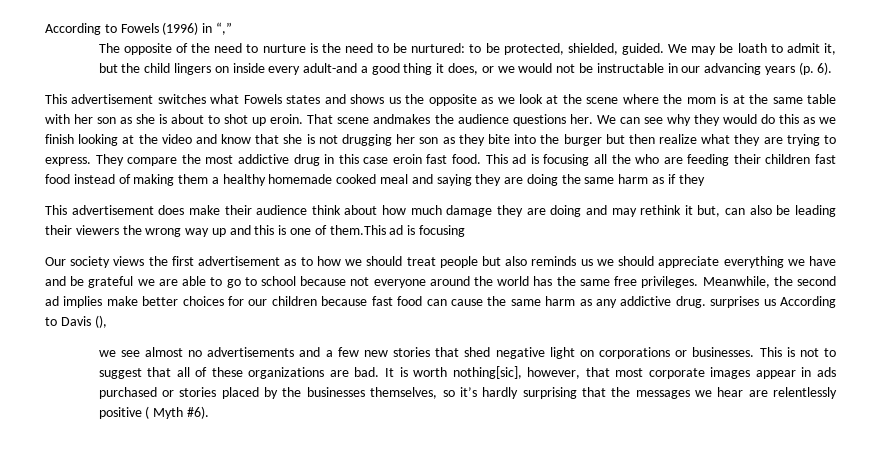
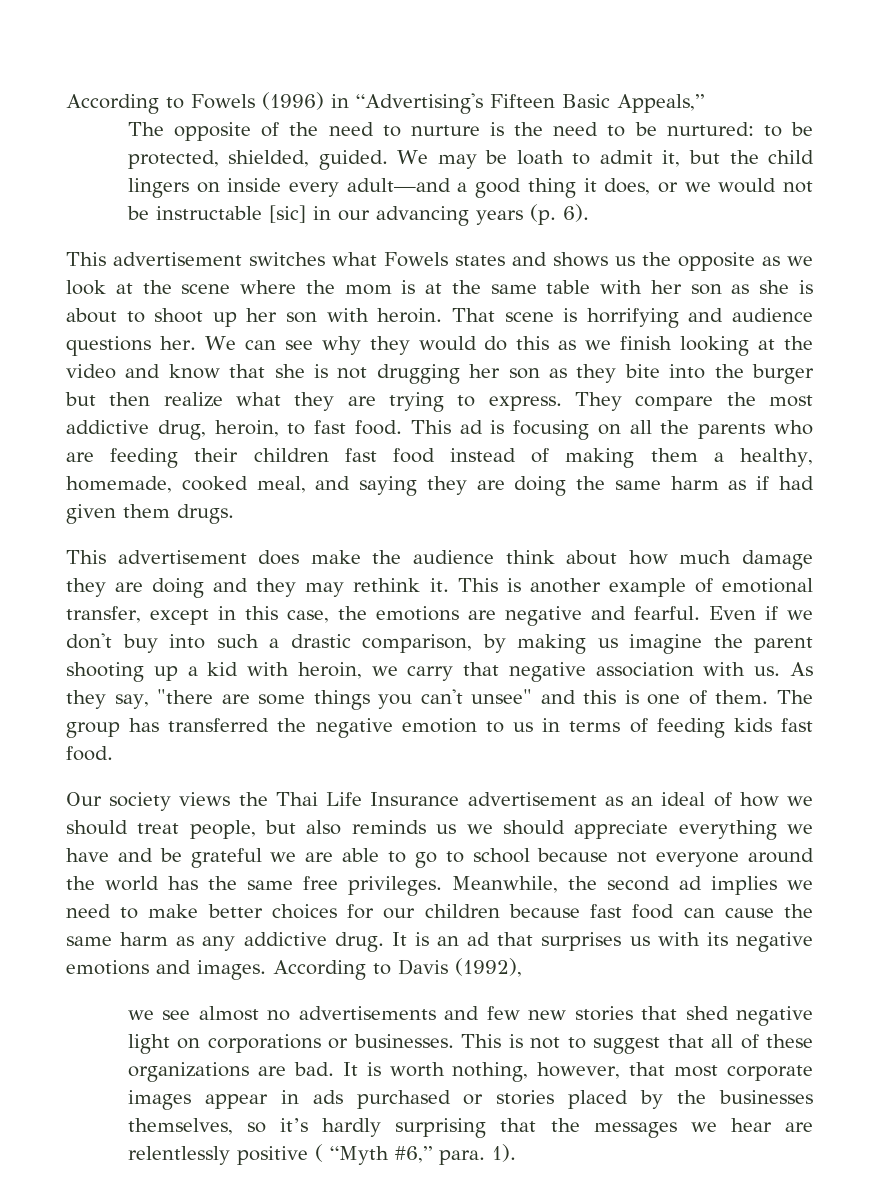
- According to Fowels (1996) in “,”
+ According to Fowels (1996) in “Advertising's Fifteen Basic Appeals,”
- We may be loath to admit it, but the child lingers on inside every adult-and a good thing it does, or we would not be instructable in our advancing years (p. 6).
+ We may be loath to admit it, but the child lingers on inside every adult—and a good thing it does, or we would not be instructable [sic] in our advancing years (p. 6).
- This advertisement switches what Fowels states and shows us the opposite as we look at the scene where the mom is at the same table with her son as she is about to shot up eroin. That scene andmakes the audience questions her.
+ This advertisement switches what Fowels states and shows us the opposite as we look at the scene where the mom is at the same table with her son as she is about to shoot up her son with heroin. That scene is horrifying and audience questions her.
- They compare the most addictive drug in this case eroin fast food.
+ They compare the most addictive drug, heroin, to fast food.
- This ad is focusing all the who are feeding their children fast food instead of making them a healthy homemade cooked meal and saying they are doing the same harm as if they
+ This ad is focusing on all the parents who are feeding their children fast food instead of making them a healthy, homemade, cooked meal, and saying they are doing the same harm as if had given them drugs.
- This advertisement does make their audience think about how much damage they are doing and may rethink it but, can also be leading their viewers the wrong way up and this is one of them.This ad is focusing
- Our society views the first advertisement as to how we should treat people but also reminds us we should appreciate everything we have and be grateful we are able to go to school because not everyone around the world has the same free privileges.
+ This advertisement does make the audience think about how much damage they are doing and they may rethink it. This is another example of emotional transfer, except in this case, the emotions are negative and fearful. Even if we don't buy into such a drastic comparison, by making us imagine the parent shooting up a kid with heroin, we carry that negative association with us. As they say, "there are some things you can't unsee" and this is one of them. The group has transferred the negative emotion to us in terms of feeding kids fast food.
+ Our society views the Thai Life Insurance advertisement as an ideal of how we should treat people, but also reminds us we should appreciate everything we have and be grateful we are able to go to school because not everyone around the world has the same free privileges.
- Meanwhile, the second ad implies make better choices for our children because fast food can cause the same harm as any addictive drug. surprises us According to Davis (),
+ Meanwhile, the second ad implies we need to make better choices for our children because fast food can cause the same harm as any addictive drug. It is an ad that surprises us with its negative emotions and images. According to Davis (1992),
- we see almost no advertisements and a few new stories that shed negative light on corporations or businesses.
+ we see almost no advertisements and few new stories that shed negative light on corporations or businesses.
- It is worth nothing[sic], however, that most corporate images appear in ads purchased or stories placed by the businesses themselves, so it’s hardly surprising that the messages we hear are relentlessly positive ( Myth #6).
+ It is worth nothing, however, that most corporate images appear in ads purchased or stories placed by the businesses themselves, so it’s hardly surprising that the messages we hear are relentlessly positive ( “Myth #6,” para. 1).

